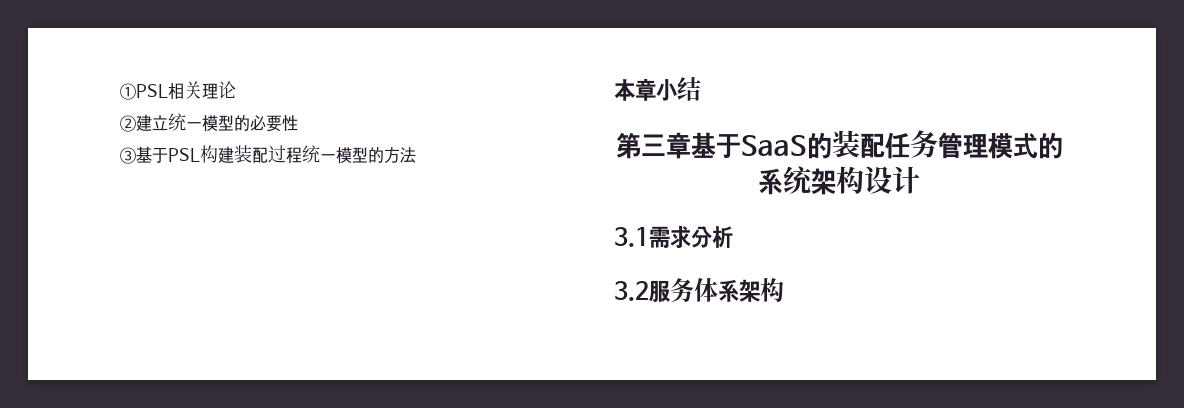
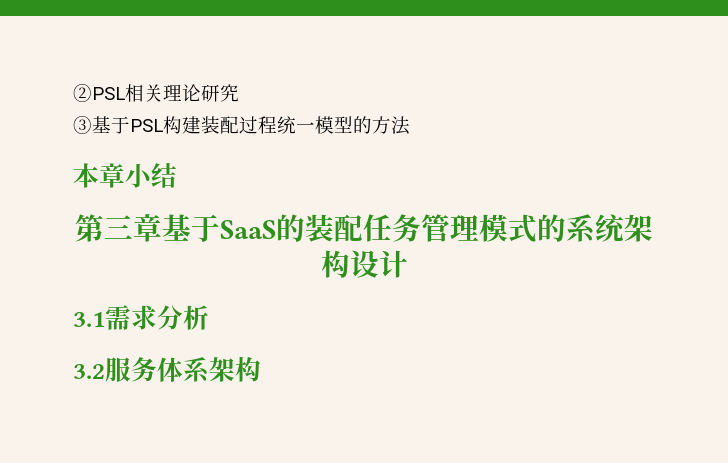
- ①PSL相关理论
- ②建立统一模型的必要性
+ ②PSL相关理论研究

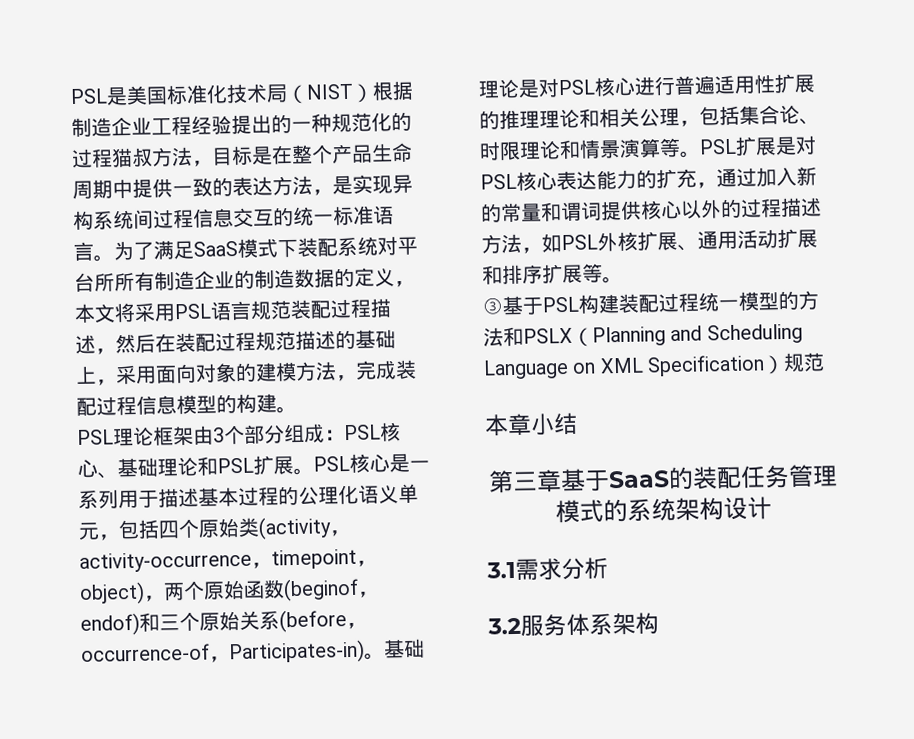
- ②PSL相关理论研究
+ PSL是美国标准化技术局（NIST）根据制造企业工程经验提出的一种规范化的过程猫叔方法，目标是在整个产品生命周期中提供一致的表达方法，是实现异构系统间过程信息交互的统一标准语言。为了满足SaaS模式下装配系统对平台所所有制造企业的制造数据的定义，本文将采用PSL语言规范装配过程描述，然后在装配过程规范描述的基础上，采用面向对象的建模方法，完成装配过程信息模型的构建。
+ PSL理论框架由3个部分组成：PSL核心、基础理论和PSL扩展。PSL核心是一系列用于描述基本过程的公理化语义单元，包括四个原始类(activity，activity-occurrence，timepoint，object)，两个原始函数(beginof，endof)和三个原始关系(before，occurrence-of，Participates-in)。基础理论是对PSL核心进行普遍适用性扩展的推理理论和相关公理，包括集合论、时限理论和情景演算等。PSL扩展是对PSL核心表达能力的扩充，通过加入新的常量和谓词提供核心以外的过程描述方法，如PSL外核扩展、通用活动扩展和排序扩展等。
- ③基于PSL构建装配过程统一模型的方法
+ ③基于PSL构建装配过程统一模型的方法和PSLX（Planning and Scheduling Language on XML Specification）规范

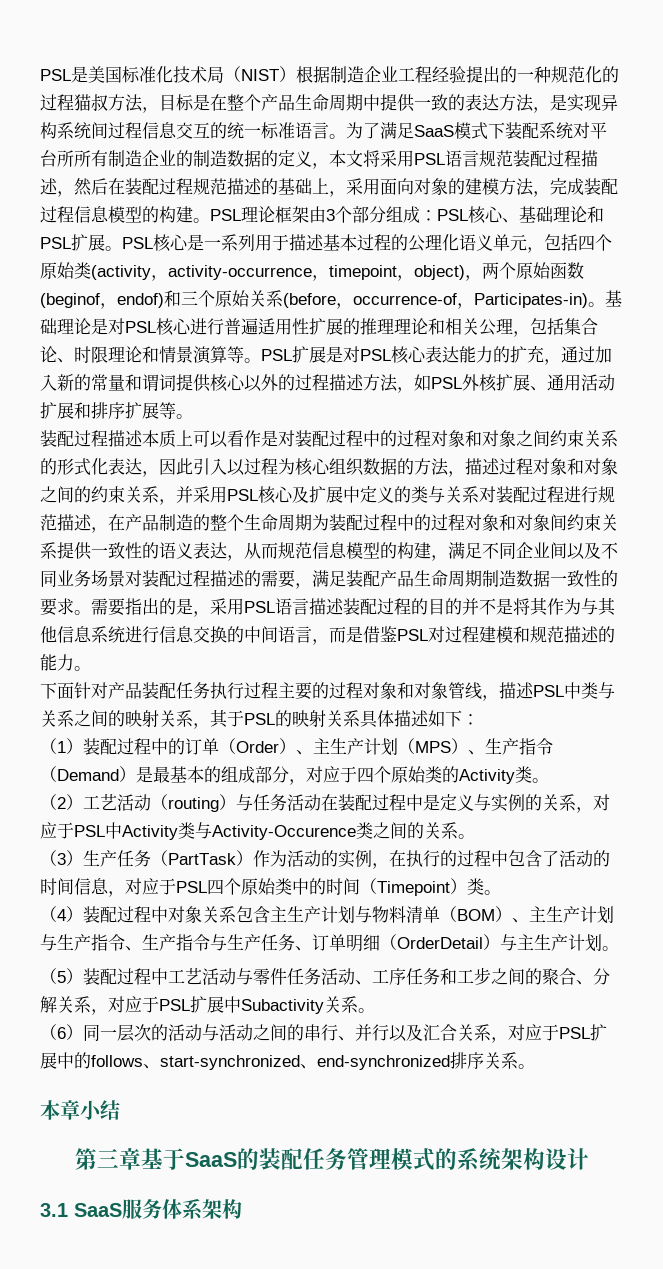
- 为了满足SaaS模式下装配系统对平台所所有制造企业的制造数据的定义，本文将采用PSL语言规范装配过程描述，然后在装配过程规范描述的基础上，采用面向对象的建模方法，完成装配过程信息模型的构建。
- PSL理论框架由3个部分组成：
+ 为了满足SaaS模式下装配系统对平台所所有制造企业的制造数据的定义，本文将采用PSL语言规范装配过程描述，然后在装配过程规范描述的基础上，采用面向对象的建模方法，完成装配过程信息模型的构建。PSL理论框架由3个部分组成：
- ③基于PSL构建装配过程统一模型的方法和PSLX（Planning and Scheduling Language on XML Specification）规范
+ 装配过程描述本质上可以看作是对装配过程中的过程对象和对象之间约束关系的形式化表达，因此引入以过程为核心组织数据的方法，描述过程对象和对象之间的约束关系，并采用PSL核心及扩展中定义的类与关系对装配过程进行规范描述，在产品制造的整个生命周期为装配过程中的过程对象和对象间约束关系提供一致性的语义表达，从而规范信息模型的构建，满足不同企业间以及不同业务场景对装配过程描述的需要，满足装配产品生命周期制造数据一致性的要求。需要指出的是，采用PSL语言描述装配过程的目的并不是将其作为与其他信息系统进行信息交换的中间语言，而是借鉴PSL对过程建模和规范描述的能力。
+ 下面针对产品装配任务执行过程主要的过程对象和对象管线，描述PSL中类与关系之间的映射关系，其于PSL的映射关系具体描述如下：
+ （1）装配过程中的订单（Order）、主生产计划（MPS）、生产指令（Demand）是最基本的组成部分，对应于四个原始类的Activity类。
+ （2）工艺活动（routing）与任务活动在装配过程中是定义与实例的关系，对应于PSL中Activity类与Activity-Occurence类之间的关系。
+ （3）生产任务（PartTask）作为活动的实例，在执行的过程中包含了活动的时间信息，对应于PSL四个原始类中的时间（Timepoint）类。
+ （4）装配过程中对象关系包含主生产计划与物料清单（BOM）、主生产计划与生产指令、生产指令与生产任务、订单明细（OrderDetail）与主生产计划。
+ （5）装配过程中工艺活动与零件任务活动、工序任务和工步之间的聚合、分解关系，对应于PSL扩展中Subactivity关系。
+ （6）同一层次的活动与活动之间的串行、并行以及汇合关系，对应于PSL扩展中的follows、start-synchronized、end-synchronized排序关系。
- 3.1需求分析
- 3.2服务体系架构
+ 3.1 SaaS服务体系架构

